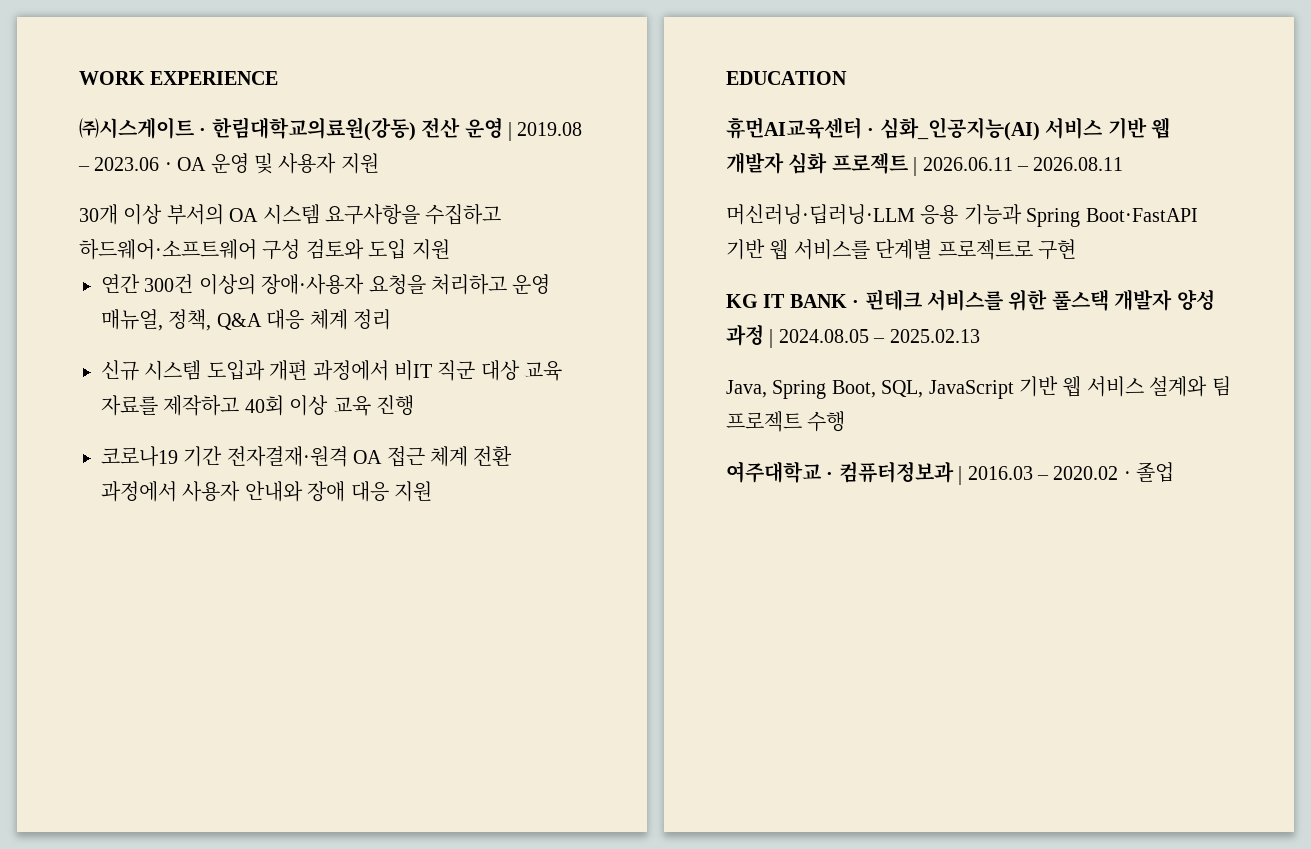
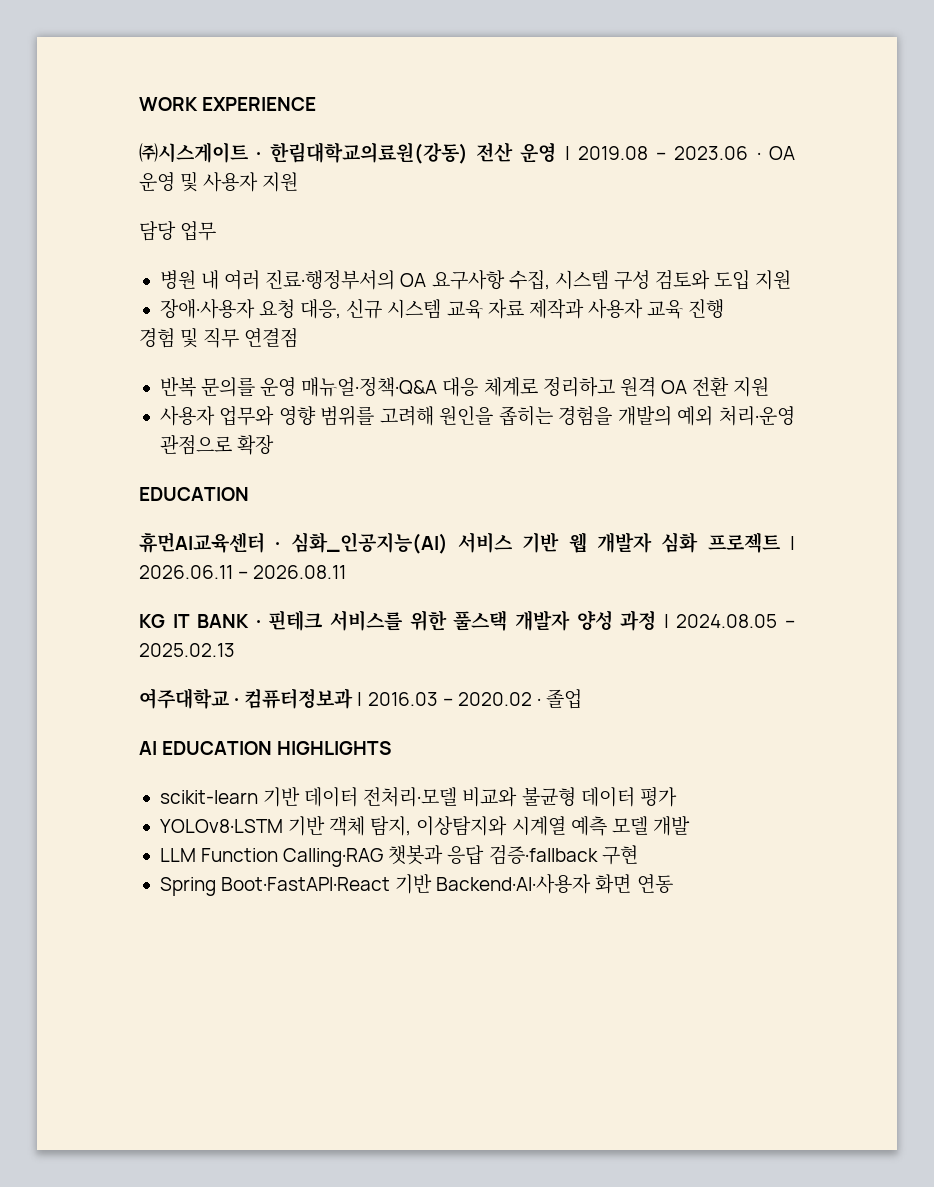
- 30개 이상 부서의 OA 시스템 요구사항을 수집하고 하드웨어·소프트웨어 구성 검토와 도입 지원
- 연간 300건 이상의 장애·사용자 요청을 처리하고 운영 매뉴얼, 정책, Q&A 대응 체계 정리
- 신규 시스템 도입과 개편 과정에서 비IT 직군 대상 교육 자료를 제작하고 40회 이상 교육 진행
- 코로나19 기간 전자결재·원격 OA 접근 체계 전환 과정에서 사용자 안내와 장애 대응 지원
+ 담당 업무
+ 병원 내 여러 진료·행정부서의 OA 요구사항 수집, 시스템 구성 검토와 도입 지원
+ 장애·사용자 요청 대응, 신규 시스템 교육 자료 제작과 사용자 교육 진행
+ 경험 및 직무 연결점
+ 반복 문의를 운영 매뉴얼·정책·Q&A 대응 체계로 정리하고 원격 OA 전환 지원
+ 사용자 업무와 영향 범위를 고려해 원인을 좁히는 경험을 개발의 예외 처리·운영 관점으로 확장
- 머신러닝·딥러닝·LLM 응용 기능과 Spring Boot·FastAPI 기반 웹 서비스를 단계별 프로젝트로 구현
- Java, Spring Boot, SQL, JavaScript 기반 웹 서비스 설계와 팀 프로젝트 수행
+ AI EDUCATION HIGHLIGHTS
+ scikit-learn 기반 데이터 전처리·모델 비교와 불균형 데이터 평가
+ YOLOv8·LSTM 기반 객체 탐지, 이상탐지와 시계열 예측 모델 개발
+ LLM Function Calling·RAG 챗봇과 응답 검증·fallback 구현
+ Spring Boot·FastAPI·React 기반 Backend·AI·사용자 화면 연동

